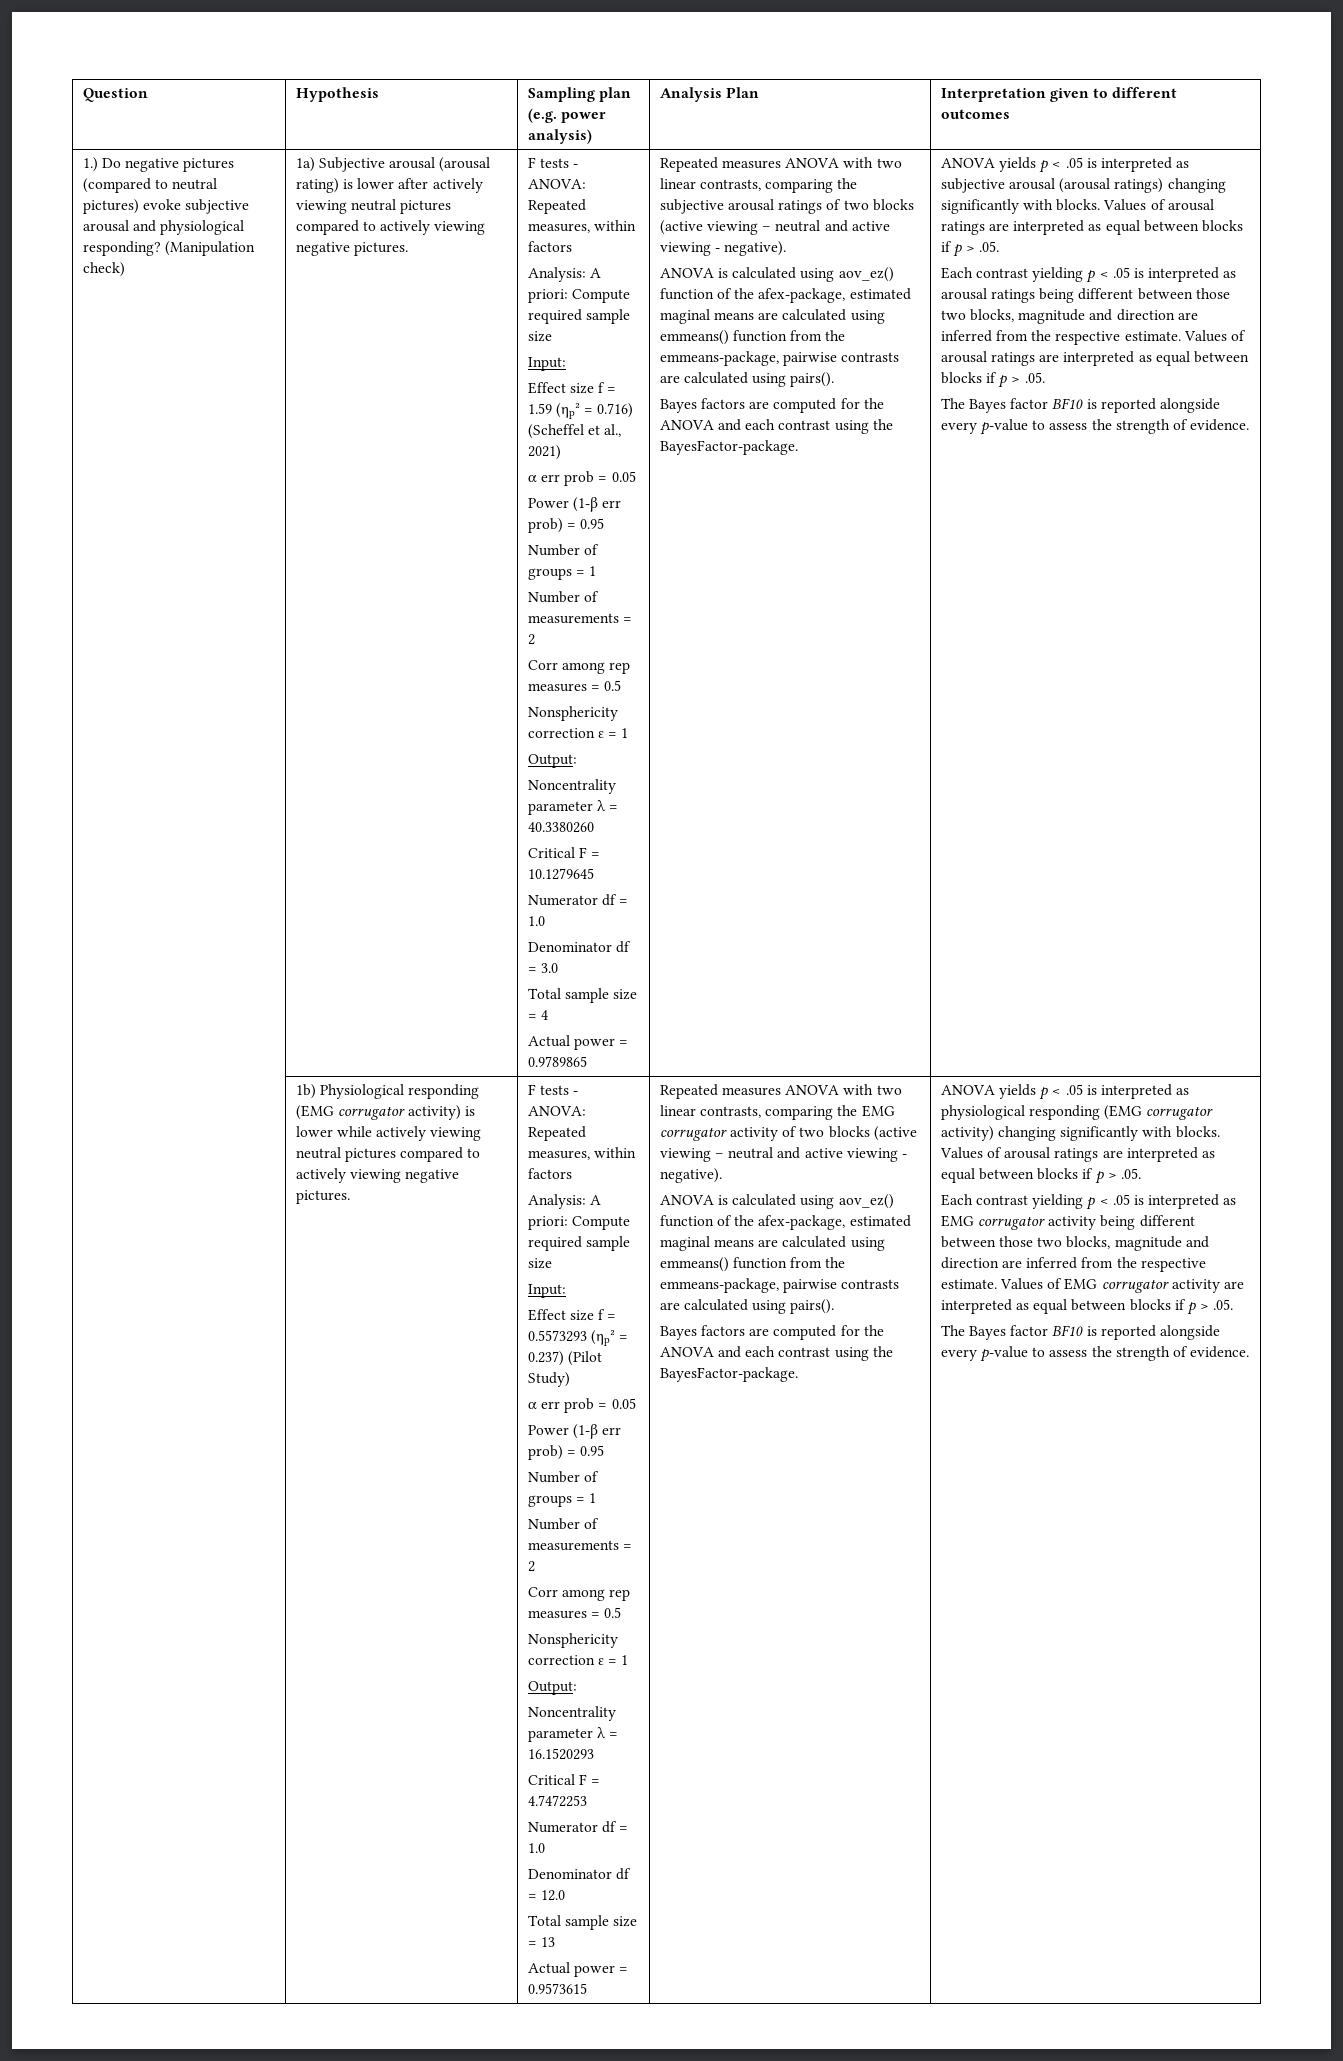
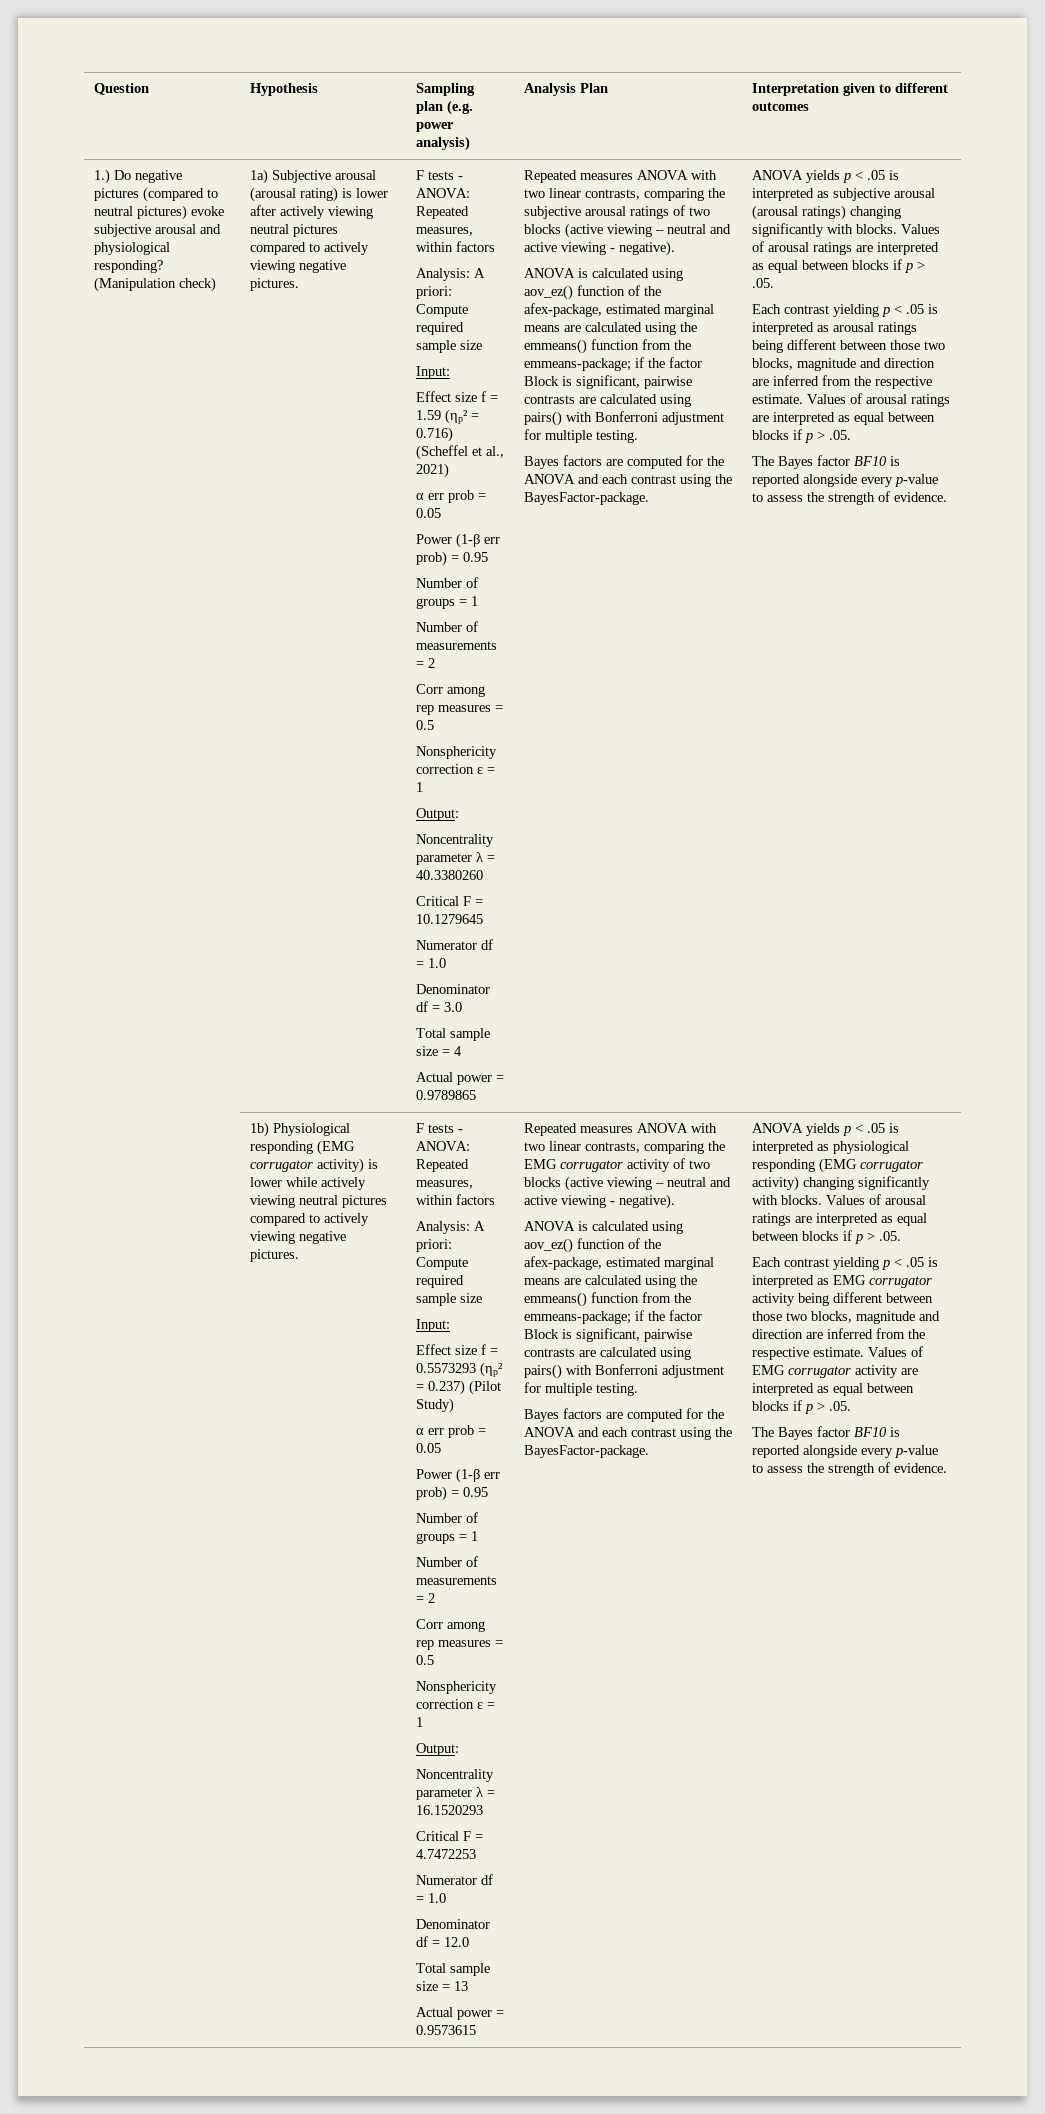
  Repeated measures ANOVA with two linear contrasts, comparing the subjective arousal ratings of two blocks (active viewing – neutral and active viewing - negative).
- ANOVA is calculated using aov_ez() function of the afex-package, estimated maginal means are calculated using emmeans() function from the emmeans-package, pairwise contrasts are calculated using pairs().
+ ANOVA is calculated using aov_ez() function of the afex-package, estimated marginal means are calculated using the emmeans() function from the emmeans-package; if the factor Block is significant, pairwise contrasts are calculated using pairs() with Bonferroni adjustment for multiple testing.
  Repeated measures ANOVA with two linear contrasts, comparing the EMG corrugator activity of two blocks (active viewing – neutral and active viewing - negative).
- ANOVA is calculated using aov_ez() function of the afex-package, estimated maginal means are calculated using emmeans() function from the emmeans-package, pairwise contrasts are calculated using pairs().
+ ANOVA is calculated using aov_ez() function of the afex-package, estimated marginal means are calculated using the emmeans() function from the emmeans-package; if the factor Block is significant, pairwise contrasts are calculated using pairs() with Bonferroni adjustment for multiple testing.

